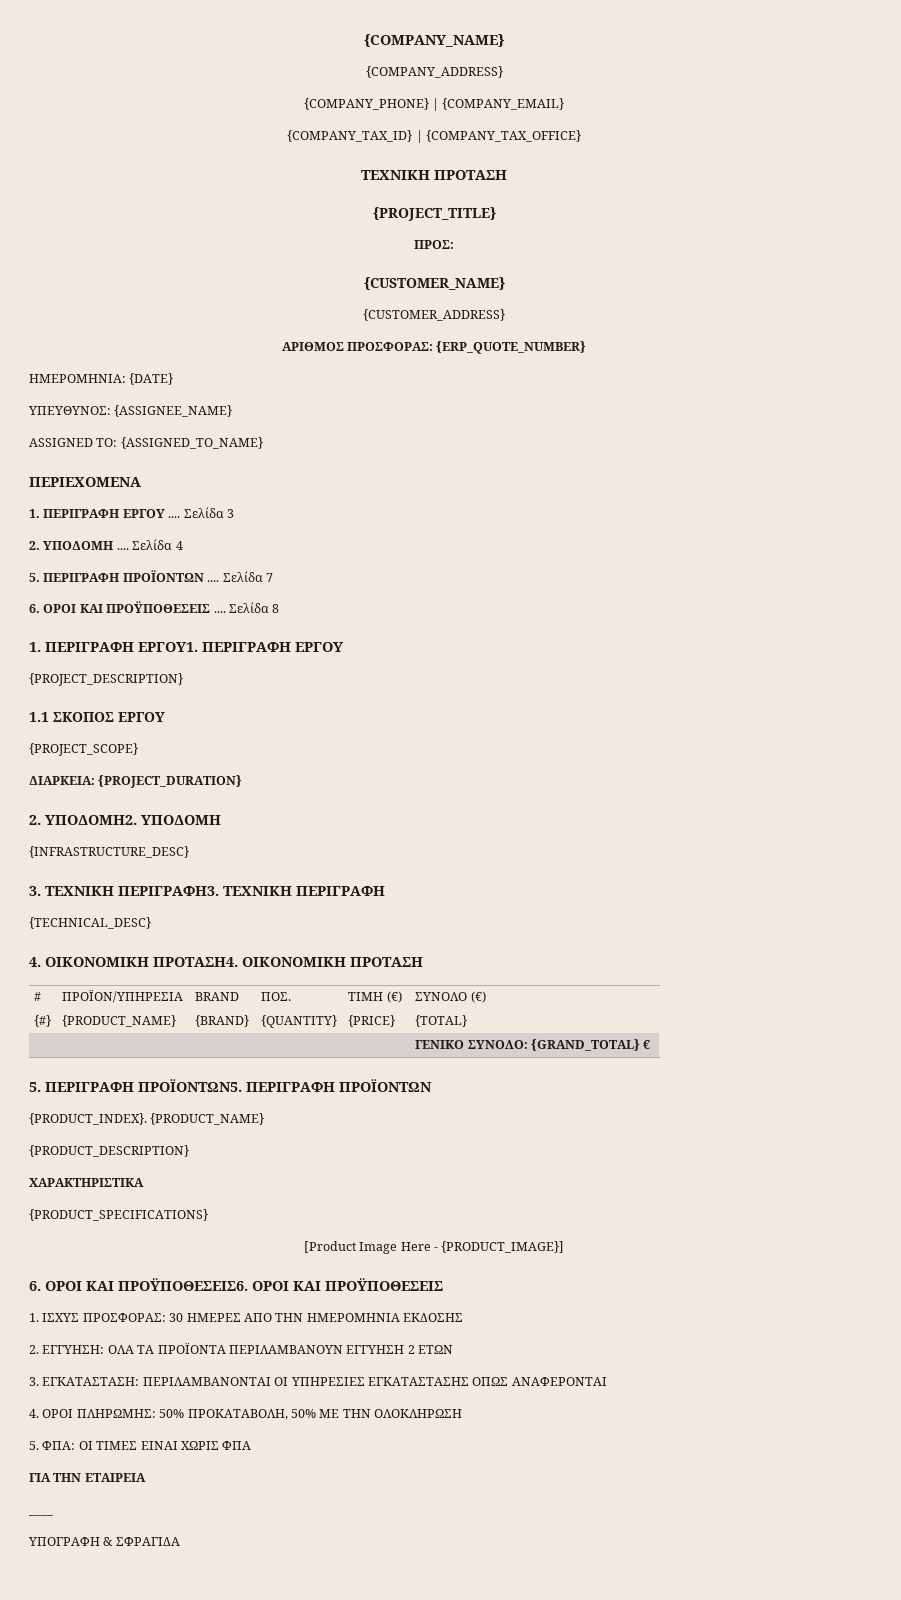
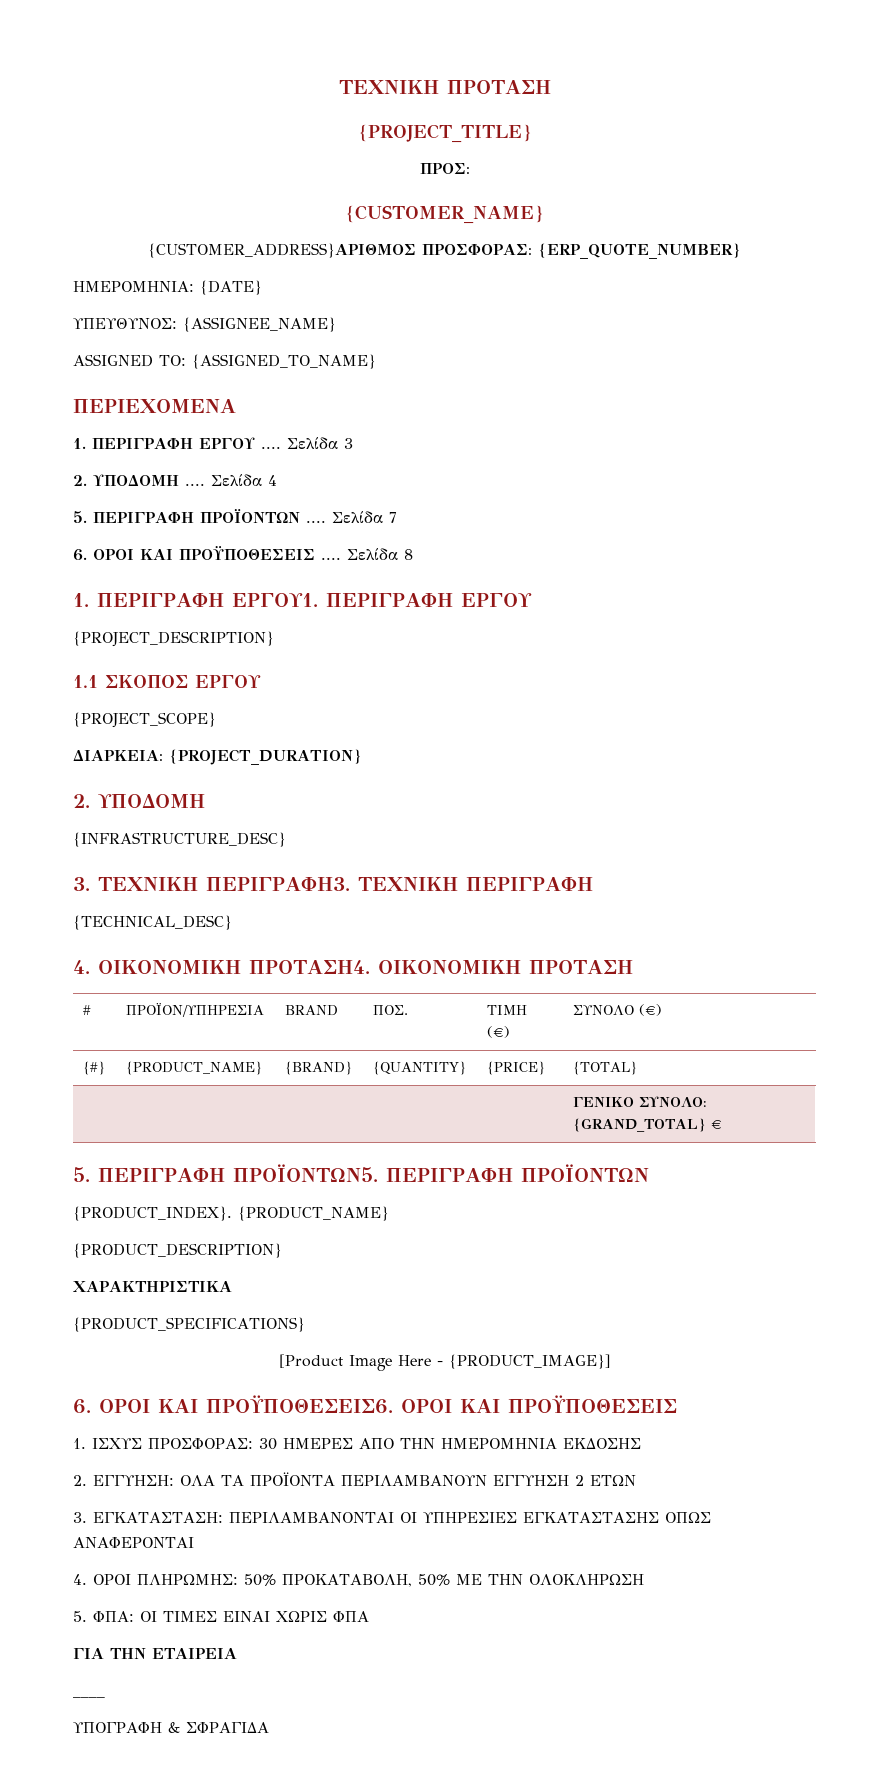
- {COMPANY_NAME}
- {COMPANY_ADDRESS}
- {COMPANY_PHONE} | {COMPANY_EMAIL}
- {COMPANY_TAX_ID} | {COMPANY_TAX_OFFICE}
- {CUSTOMER_ADDRESS}
- ΑΡΙΘΜΟΣ ΠΡΟΣΦΟΡΑΣ: {ERP_QUOTE_NUMBER}
+ {CUSTOMER_ADDRESS}ΑΡΙΘΜΟΣ ΠΡΟΣΦΟΡΑΣ: {ERP_QUOTE_NUMBER}
  ΔΙΑΡΚΕΙΑ: {PROJECT_DURATION}
- 2. ΥΠΟΔΟΜΗ2. ΥΠΟΔΟΜΗ
+ 2. ΥΠΟΔΟΜΗ

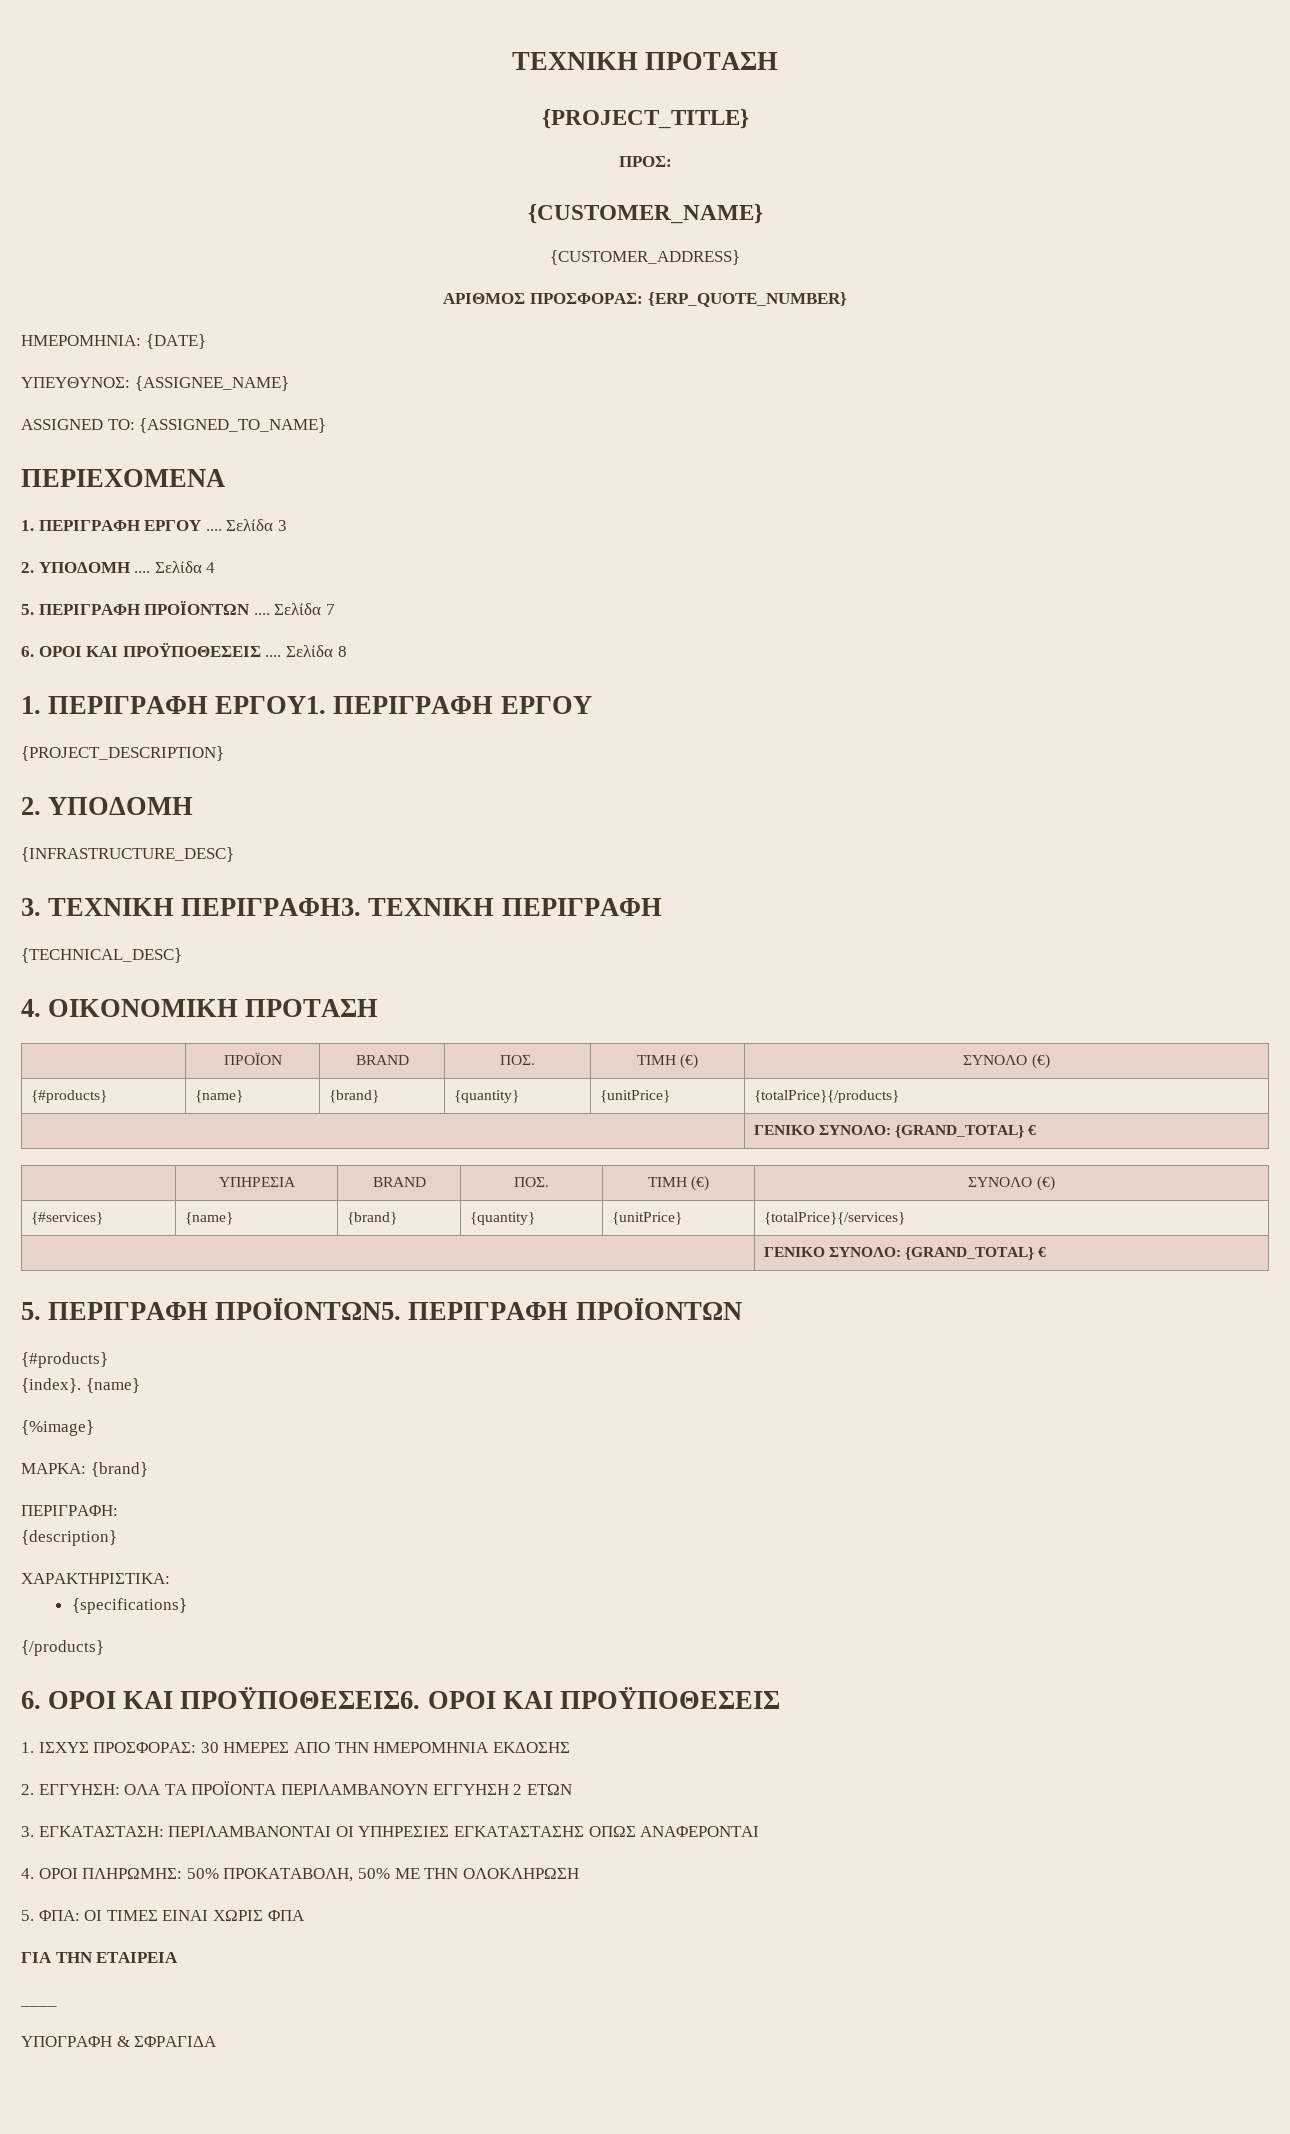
- {CUSTOMER_ADDRESS}ΑΡΙΘΜΟΣ ΠΡΟΣΦΟΡΑΣ: {ERP_QUOTE_NUMBER}
+ {CUSTOMER_ADDRESS}
+ ΑΡΙΘΜΟΣ ΠΡΟΣΦΟΡΑΣ: {ERP_QUOTE_NUMBER}
- 1.1 ΣΚΟΠΟΣ ΕΡΓΟΥ
- {PROJECT_SCOPE}
- ΔΙΑΡΚΕΙΑ: {PROJECT_DURATION}
- 4. ΟΙΚΟΝΟΜΙΚΗ ΠΡΟΤΑΣΗ4. ΟΙΚΟΝΟΜΙΚΗ ΠΡΟΤΑΣΗ
- # | ΠΡΟΪΟΝ/ΥΠΗΡΕΣΙΑ | BRAND | ΠΟΣ. | ΤΙΜΗ (€) | ΣΥΝΟΛΟ (€)
- {#} | {PRODUCT_NAME} | {BRAND} | {QUANTITY} | {PRICE} | {TOTAL}
+ 4. ΟΙΚΟΝΟΜΙΚΗ ΠΡΟΤΑΣΗ
+ | ΠΡΟΪΟΝ | BRAND | ΠΟΣ. | ΤΙΜΗ (€) | ΣΥΝΟΛΟ (€)
+ {#products} | {name} | {brand} | {quantity} | {unitPrice} | {totalPrice}{/products}
+ | ΓΕΝΙΚΟ ΣΥΝΟΛΟ: {GRAND_TOTAL} €
+ | ΥΠΗΡΕΣΙΑ | BRAND | ΠΟΣ. | ΤΙΜΗ (€) | ΣΥΝΟΛΟ (€)
+ {#services} | {name} | {brand} | {quantity} | {unitPrice} | {totalPrice}{/services}
  5. ΠΕΡΙΓΡΑΦΗ ΠΡΟΪΟΝΤΩΝ5. ΠΕΡΙΓΡΑΦΗ ΠΡΟΪΟΝΤΩΝ
- {PRODUCT_INDEX}. {PRODUCT_NAME}
- {PRODUCT_DESCRIPTION}
- ΧΑΡΑΚΤΗΡΙΣΤΙΚΑ
- {PRODUCT_SPECIFICATIONS}
- [Product Image Here - {PRODUCT_IMAGE}]
+ {#products}
+ {index}. {name}
+ {%image}
+ ΜΑΡΚΑ: {brand}
+ ΠΕΡΙΓΡΑΦΗ:
+ {description}
+ ΧΑΡΑΚΤΗΡΙΣΤΙΚΑ:
+ {specifications}
+ {/products}

